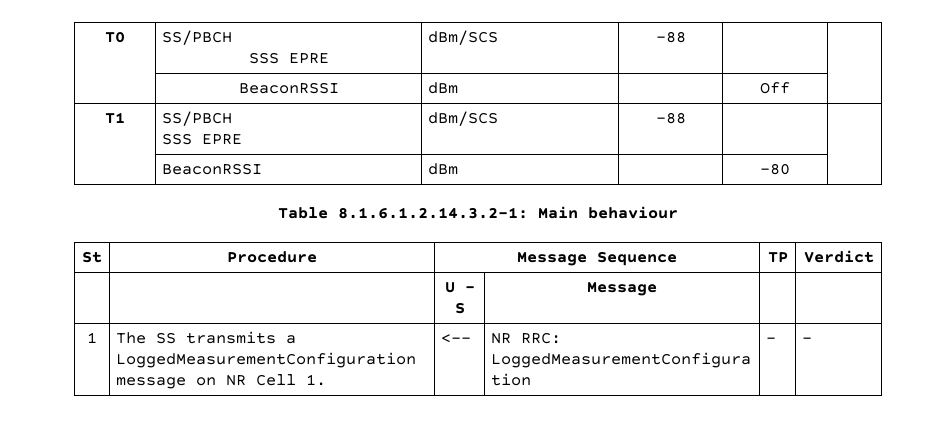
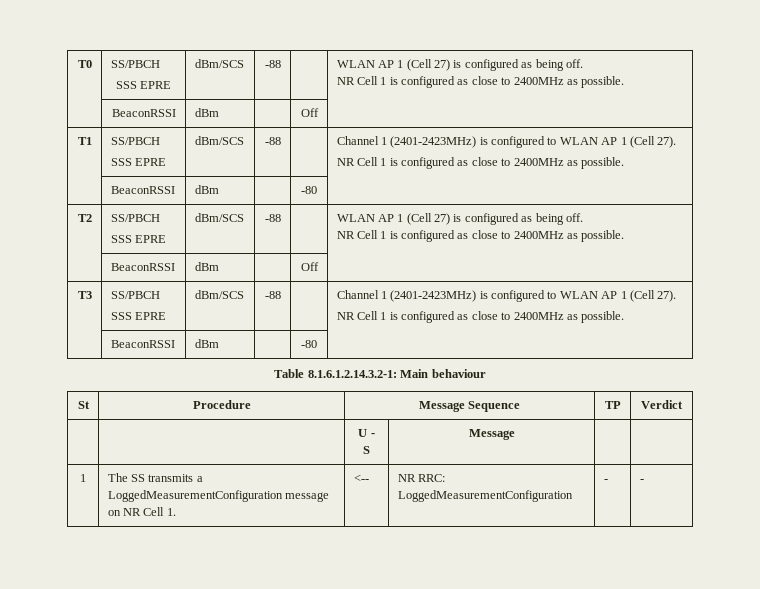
  T0 | SS/PBCH
- SSS EPRE | dBm/SCS | -88 | |
+ SSS EPRE | dBm/SCS | -88 | | WLAN AP 1 (Cell 27) is configured as being off.
+ NR Cell 1 is configured as close to 2400MHz as possible.
  T1 | SS/PBCH
- SSS EPRE | dBm/SCS | -88 | |
+ SSS EPRE | dBm/SCS | -88 | | Channel 1 (2401-2423MHz) is configured to WLAN AP 1 (Cell 27).
+ NR Cell 1 is configured as close to 2400MHz as possible.
+ | BeaconRSSI | dBm | | -80 |
+ T2 | SS/PBCH
+ SSS EPRE | dBm/SCS | -88 | | WLAN AP 1 (Cell 27) is configured as being off.
+ NR Cell 1 is configured as close to 2400MHz as possible.
+ | BeaconRSSI | dBm | | Off |
+ T3 | SS/PBCH
+ SSS EPRE | dBm/SCS | -88 | | Channel 1 (2401-2423MHz) is configured to WLAN AP 1 (Cell 27).
+ NR Cell 1 is configured as close to 2400MHz as possible.

